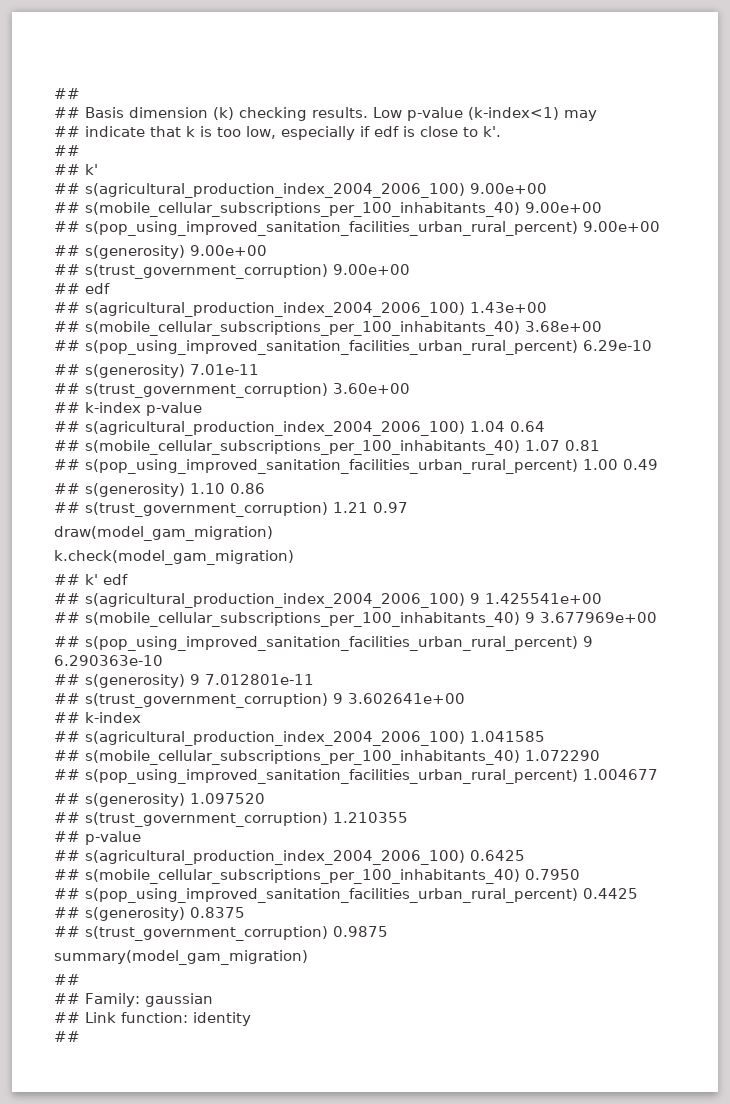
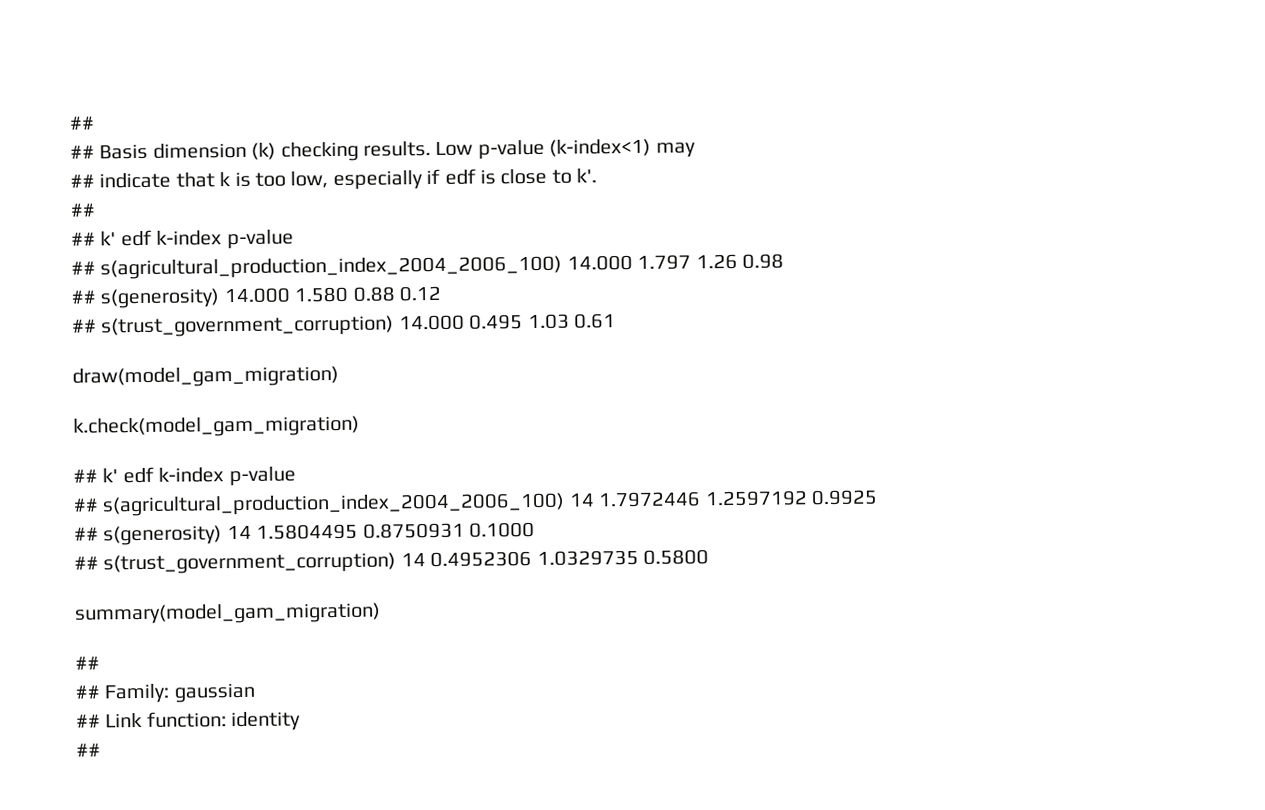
  ## indicate that k is too low, especially if edf is close to k'.
  ##
- ## k'
- ## s(agricultural_production_index_2004_2006_100) 9.00e+00
- ## s(mobile_cellular_subscriptions_per_100_inhabitants_40) 9.00e+00
- ## s(pop_using_improved_sanitation_facilities_urban_rural_percent) 9.00e+00
- ## s(generosity) 9.00e+00
- ## s(trust_government_corruption) 9.00e+00
- ## edf
- ## s(agricultural_production_index_2004_2006_100) 1.43e+00
- ## s(mobile_cellular_subscriptions_per_100_inhabitants_40) 3.68e+00
- ## s(pop_using_improved_sanitation_facilities_urban_rural_percent) 6.29e-10
- ## s(generosity) 7.01e-11
- ## s(trust_government_corruption) 3.60e+00
- ## k-index p-value
- ## s(agricultural_production_index_2004_2006_100) 1.04 0.64
- ## s(mobile_cellular_subscriptions_per_100_inhabitants_40) 1.07 0.81
- ## s(pop_using_improved_sanitation_facilities_urban_rural_percent) 1.00 0.49
- ## s(generosity) 1.10 0.86
- ## s(trust_government_corruption) 1.21 0.97
+ ## k' edf k-index p-value
+ ## s(agricultural_production_index_2004_2006_100) 14.000 1.797 1.26 0.98
+ ## s(generosity) 14.000 1.580 0.88 0.12
+ ## s(trust_government_corruption) 14.000 0.495 1.03 0.61
  k.check(model_gam_migration)
- ## k' edf
- ## s(agricultural_production_index_2004_2006_100) 9 1.425541e+00
- ## s(mobile_cellular_subscriptions_per_100_inhabitants_40) 9 3.677969e+00
- ## s(pop_using_improved_sanitation_facilities_urban_rural_percent) 9 6.290363e-10
- ## s(generosity) 9 7.012801e-11
- ## s(trust_government_corruption) 9 3.602641e+00
- ## k-index
- ## s(agricultural_production_index_2004_2006_100) 1.041585
- ## s(mobile_cellular_subscriptions_per_100_inhabitants_40) 1.072290
- ## s(pop_using_improved_sanitation_facilities_urban_rural_percent) 1.004677
- ## s(generosity) 1.097520
- ## s(trust_government_corruption) 1.210355
- ## p-value
- ## s(agricultural_production_index_2004_2006_100) 0.6425
- ## s(mobile_cellular_subscriptions_per_100_inhabitants_40) 0.7950
- ## s(pop_using_improved_sanitation_facilities_urban_rural_percent) 0.4425
- ## s(generosity) 0.8375
- ## s(trust_government_corruption) 0.9875
+ ## k' edf k-index p-value
+ ## s(agricultural_production_index_2004_2006_100) 14 1.7972446 1.2597192 0.9925
+ ## s(generosity) 14 1.5804495 0.8750931 0.1000
+ ## s(trust_government_corruption) 14 0.4952306 1.0329735 0.5800

